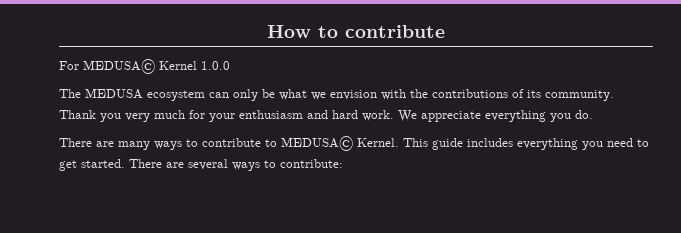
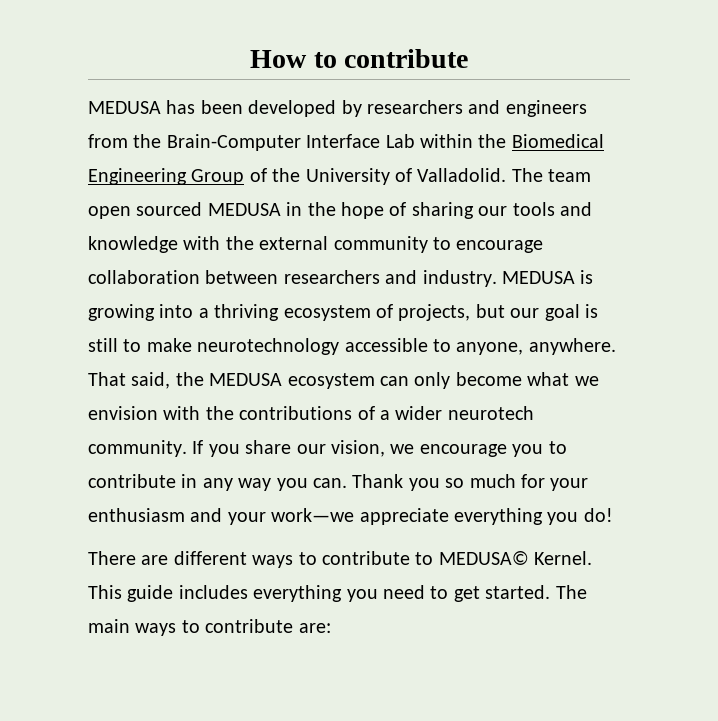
- For MEDUSA© Kernel 1.0.0
- The MEDUSA ecosystem can only be what we envision with the contributions of its community.
+ MEDUSA has been developed by researchers and engineers from the Brain-Computer Interface Lab within the Biomedical Engineering Group of the University of Valladolid. The team open sourced MEDUSA in the hope of sharing our tools and knowledge with the external community to encourage collaboration between researchers and industry. MEDUSA is growing into a thriving ecosystem of projects, but our goal is still to make neurotechnology accessible to anyone, anywhere. That said, the MEDUSA ecosystem can only become what we envision with the contributions of a wider neurotech community. If you share our vision, we encourage you to contribute in any way you can.
- Thank you very much for your enthusiasm and hard work. We appreciate everything you do.
- There are many ways to contribute to MEDUSA© Kernel.
+ Thank you so much for your enthusiasm and your work—we appreciate everything you do!
+ There are different ways to contribute to MEDUSA© Kernel.
- There are several ways to contribute:
+ The main ways to contribute are:

